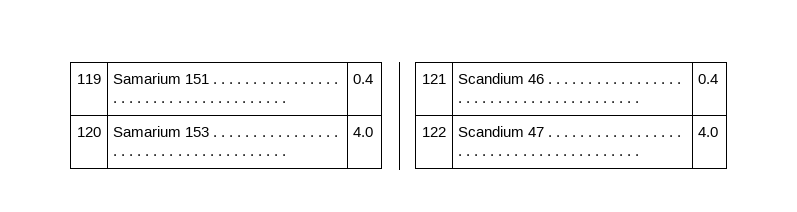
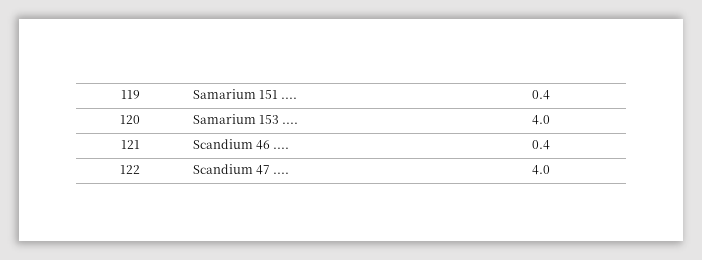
- Samarium 151 . . . . . . . . . . . . . . . . . . . . . . . . . . . . . . . . . . . . . . | 0.4
- 120 | Samarium 153 . . . . . . . . . . . . . . . . . . . . . . . . . . . . . . . . . . . . . . | 4.0
- 121 | Scandium 46 . . . . . . . . . . . . . . . . . . . . . . . . . . . . . . . . . . . . . . . . | 0.4
- 122 | Scandium 47 . . . . . . . . . . . . . . . . . . . . . . . . . . . . . . . . . . . . . . . . | 4.0
+ Samarium 151 .... | 0.4
+ 120 | Samarium 153 .... | 4.0
+ 121 | Scandium 46 .... | 0.4
+ 122 | Scandium 47 .... | 4.0

